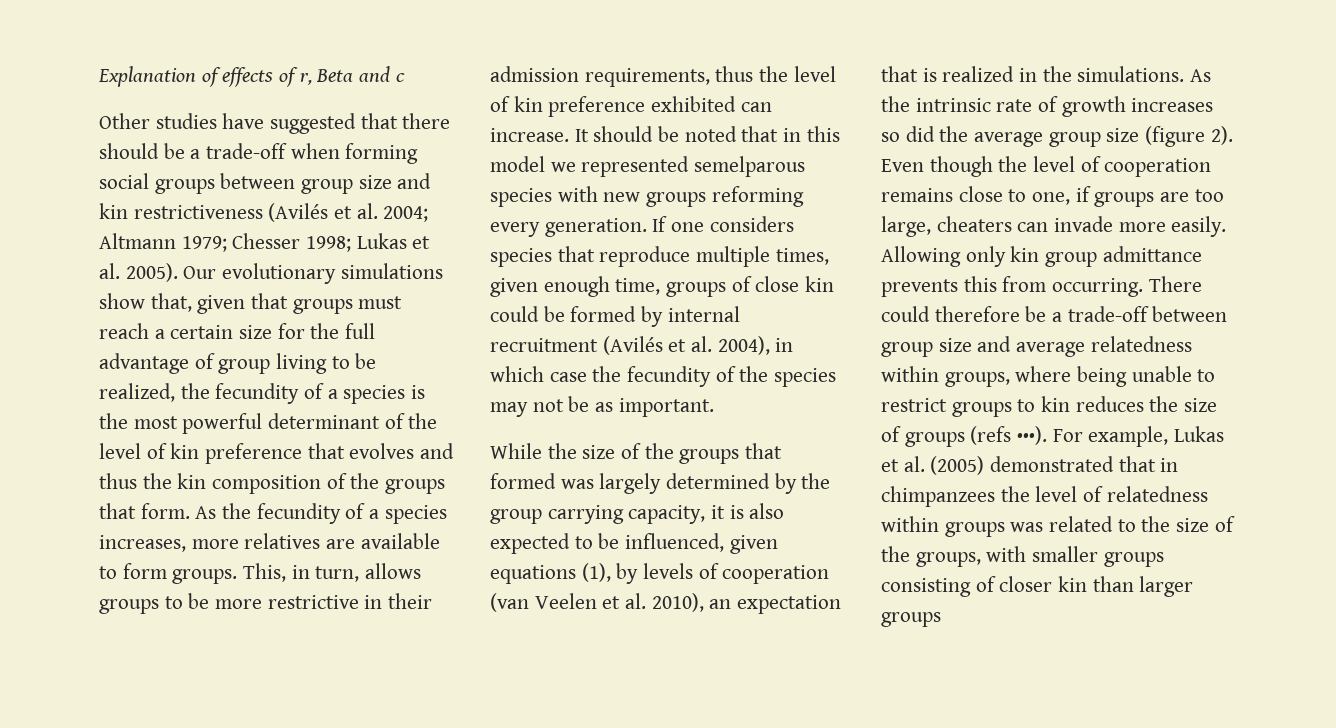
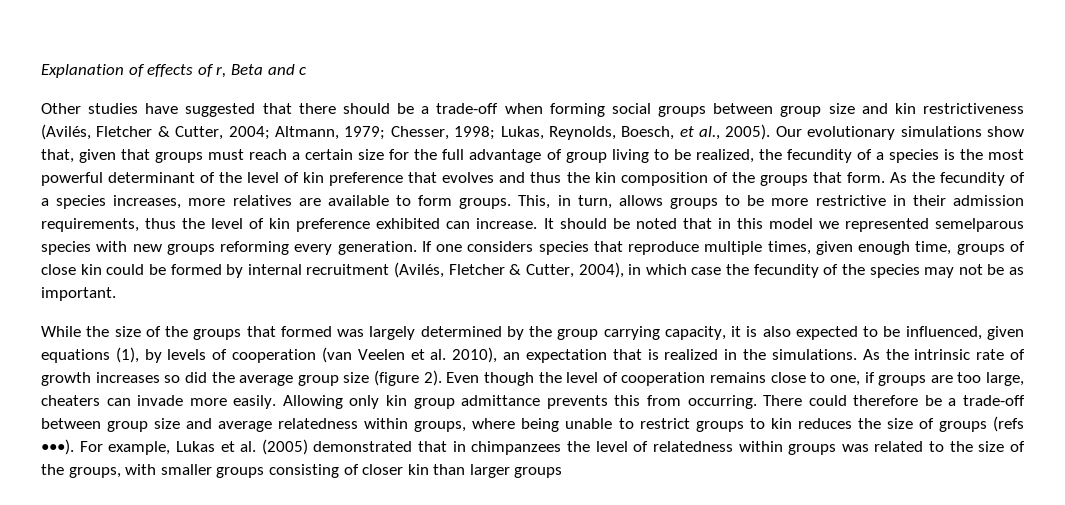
- Other studies have suggested that there should be a trade-off when forming social groups between group size and kin restrictiveness (Avilés et al. 2004; Altmann 1979; Chesser 1998; Lukas et al. 2005).
+ Other studies have suggested that there should be a trade-off when forming social groups between group size and kin restrictiveness (Avilés, Fletcher & Cutter, 2004; Altmann, 1979; Chesser, 1998; Lukas, Reynolds, Boesch, et al., 2005).
- If one considers species that reproduce multiple times, given enough time, groups of close kin could be formed by internal recruitment (Avilés et al. 2004), in which case the fecundity of the species may not be as important.
+ If one considers species that reproduce multiple times, given enough time, groups of close kin could be formed by internal recruitment (Avilés, Fletcher & Cutter, 2004), in which case the fecundity of the species may not be as important.

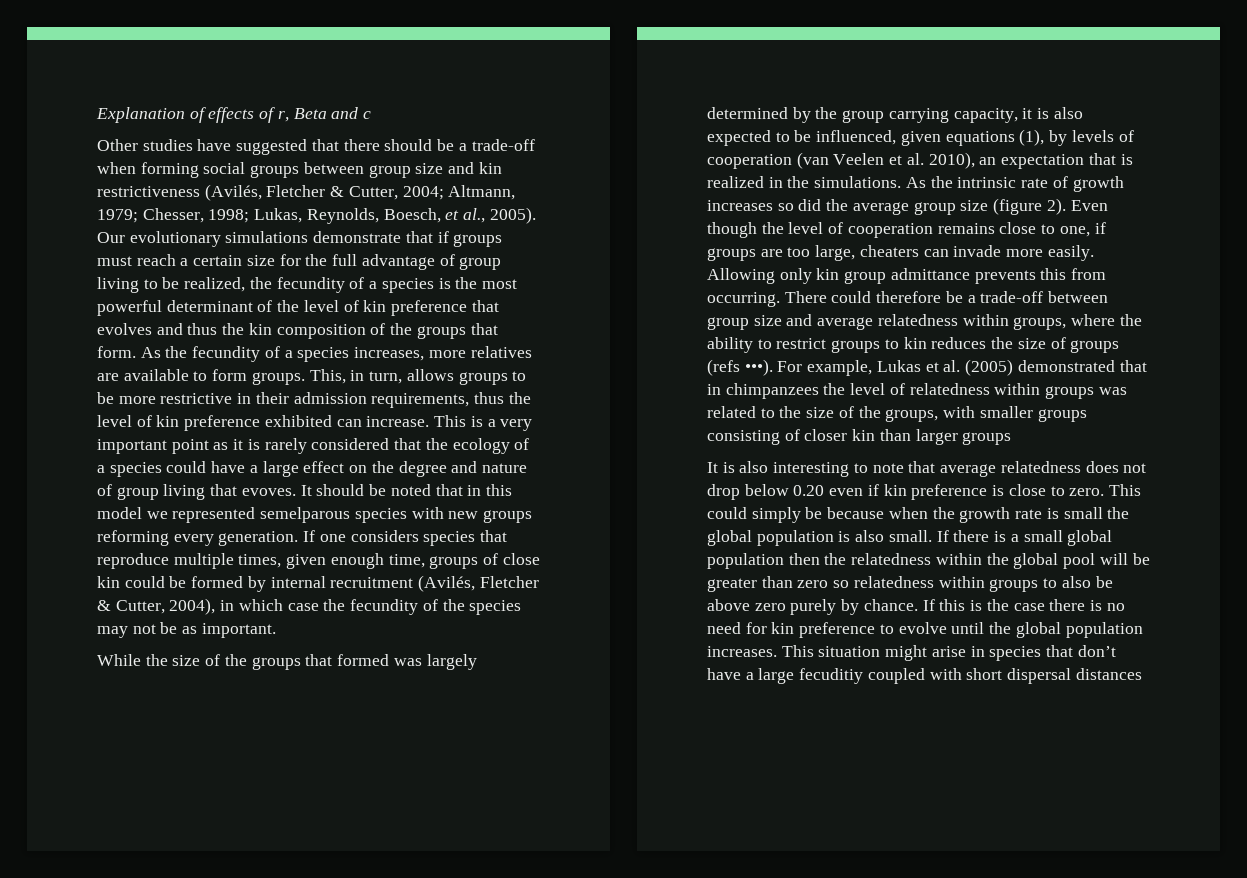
- Our evolutionary simulations show that, given that groups must reach a certain size for the full advantage of group living to be realized, the fecundity of a species is the most powerful determinant of the level of kin preference that evolves and thus the kin composition of the groups that form.
+ Our evolutionary simulations demonstrate that if groups must reach a certain size for the full advantage of group living to be realized, the fecundity of a species is the most powerful determinant of the level of kin preference that evolves and thus the kin composition of the groups that form.
+ This is a very important point as it is rarely considered that the ecology of a species could have a large effect on the degree and nature of group living that evoves.
- There could therefore be a trade-off between group size and average relatedness within groups, where being unable to restrict groups to kin reduces the size of groups (refs •••).
+ There could therefore be a trade-off between group size and average relatedness within groups, where the ability to restrict groups to kin reduces the size of groups (refs •••).
+ It is also interesting to note that average relatedness does not drop below 0.20 even if kin preference is close to zero. This could simply be because when the growth rate is small the global population is also small. If there is a small global population then the relatedness within the global pool will be greater than zero so relatedness within groups to also be above zero purely by chance. If this is the case there is no need for kin preference to evolve until the global population increases. This situation might arise in species that don’t have a large fecuditiy coupled with short dispersal distances

